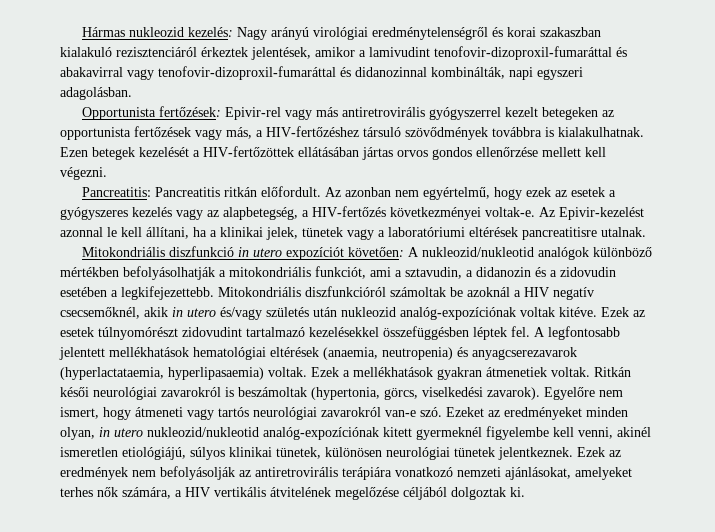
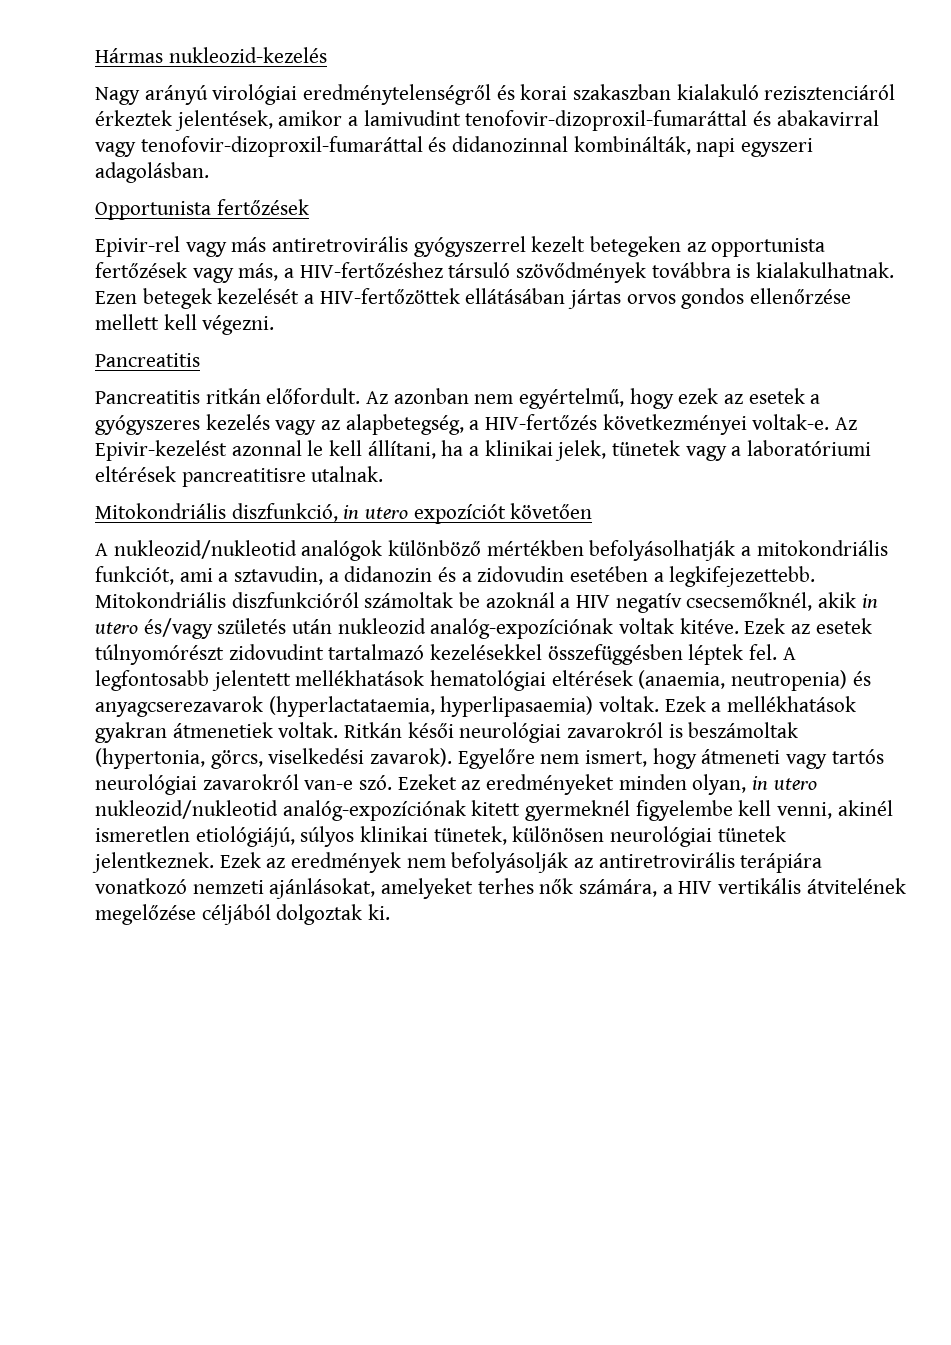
- Hármas nukleozid kezelés: Nagy arányú virológiai eredménytelenségről és korai szakaszban kialakuló rezisztenciáról érkeztek jelentések, amikor a lamivudint tenofovir-dizoproxil-fumaráttal és abakavirral vagy tenofovir-dizoproxil-fumaráttal és didanozinnal kombinálták, napi egyszeri adagolásban.
+ Hármas nukleozid-kezelés
+ Nagy arányú virológiai eredménytelenségről és korai szakaszban kialakuló rezisztenciáról érkeztek jelentések, amikor a lamivudint tenofovir-dizoproxil-fumaráttal és abakavirral vagy tenofovir-dizoproxil-fumaráttal és didanozinnal kombinálták, napi egyszeri adagolásban.
- Opportunista fertőzések: Epivir-rel vagy más antiretrovirális gyógyszerrel kezelt betegeken az opportunista fertőzések vagy más, a HIV-fertőzéshez társuló szövődmények továbbra is kialakulhatnak.
+ Opportunista fertőzések
+ Epivir-rel vagy más antiretrovirális gyógyszerrel kezelt betegeken az opportunista fertőzések vagy más, a HIV-fertőzéshez társuló szövődmények továbbra is kialakulhatnak.
  Ezen betegek kezelését a HIV-fertőzöttek ellátásában jártas orvos gondos ellenőrzése mellett kell végezni.
- Pancreatitis: Pancreatitis ritkán előfordult.
+ Pancreatitis
+ Pancreatitis ritkán előfordult.
- Mitokondriális diszfunkció in utero expozíciót követően: A nukleozid/nukleotid analógok különböző mértékben befolyásolhatják a mitokondriális funkciót, ami a sztavudin, a didanozin és a zidovudin esetében a legkifejezettebb.
+ Mitokondriális diszfunkció, in utero expozíciót követően
+ A nukleozid/nukleotid analógok különböző mértékben befolyásolhatják a mitokondriális funkciót, ami a sztavudin, a didanozin és a zidovudin esetében a legkifejezettebb.

